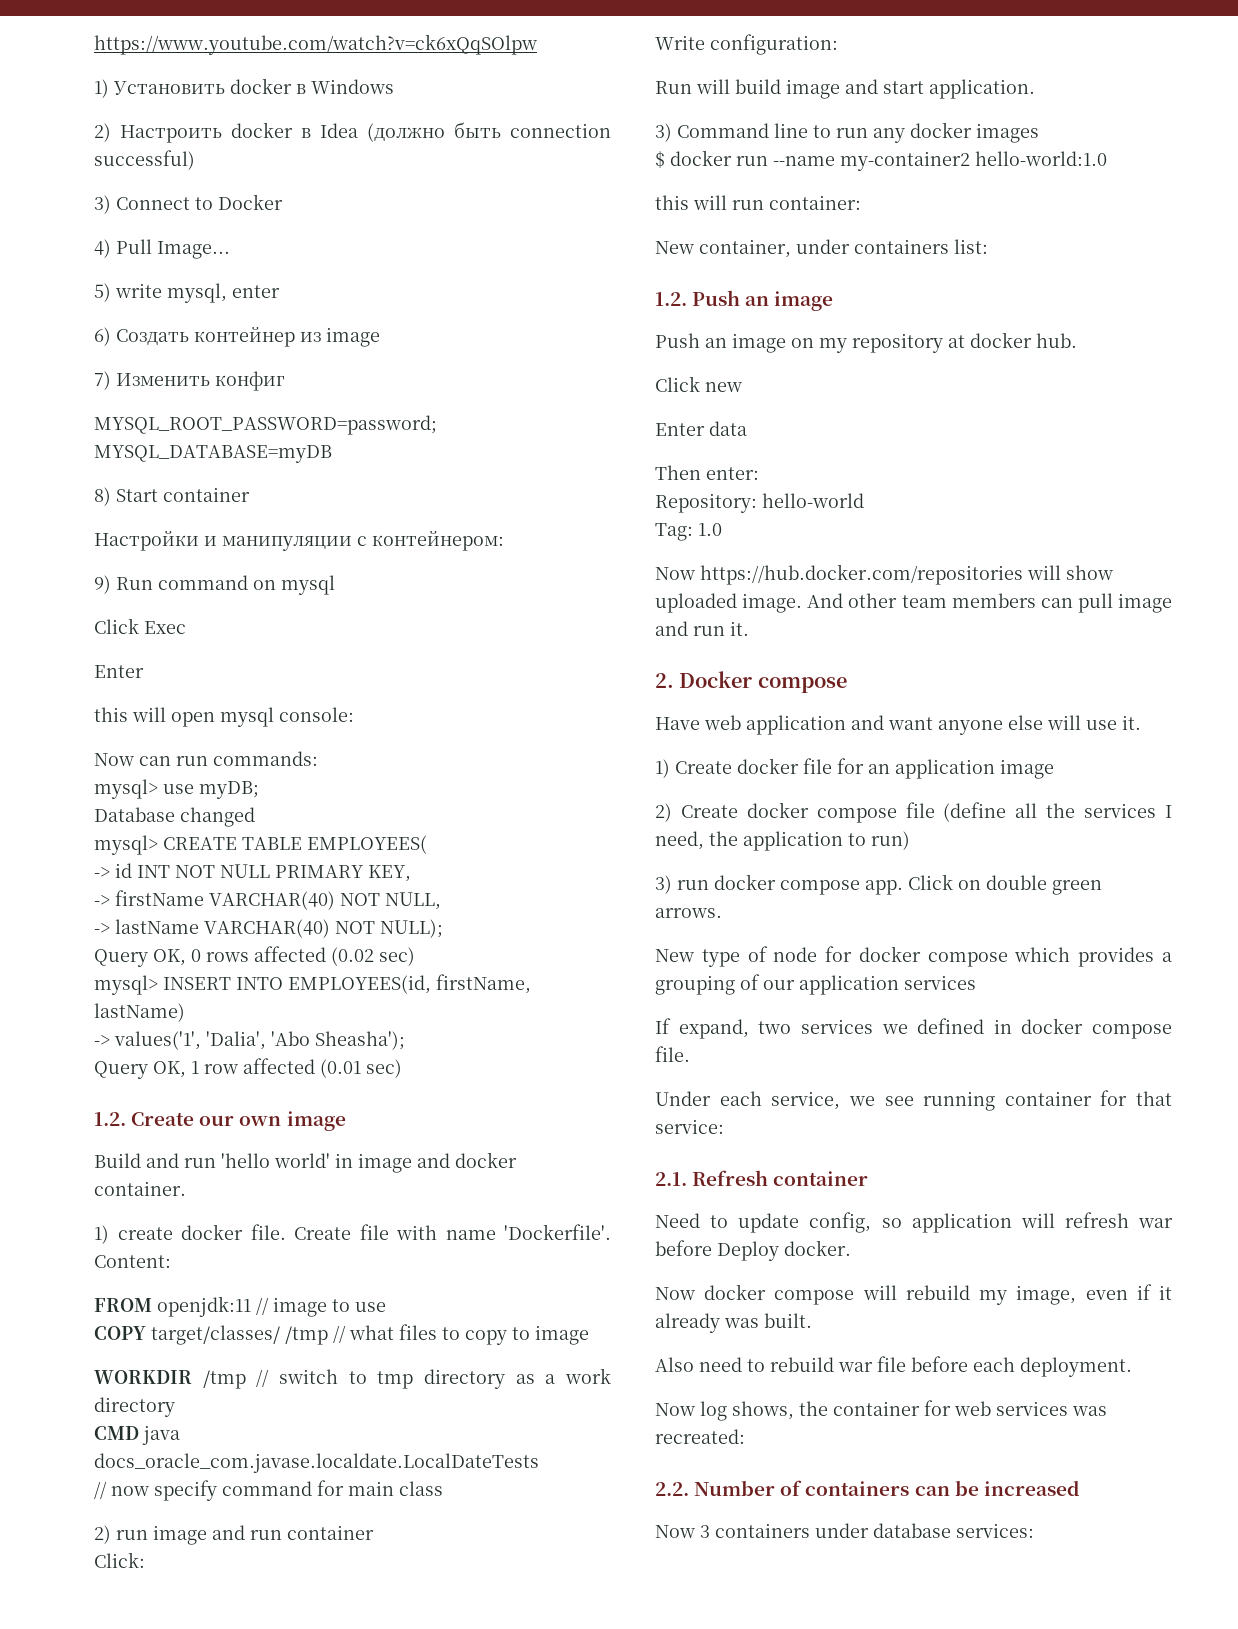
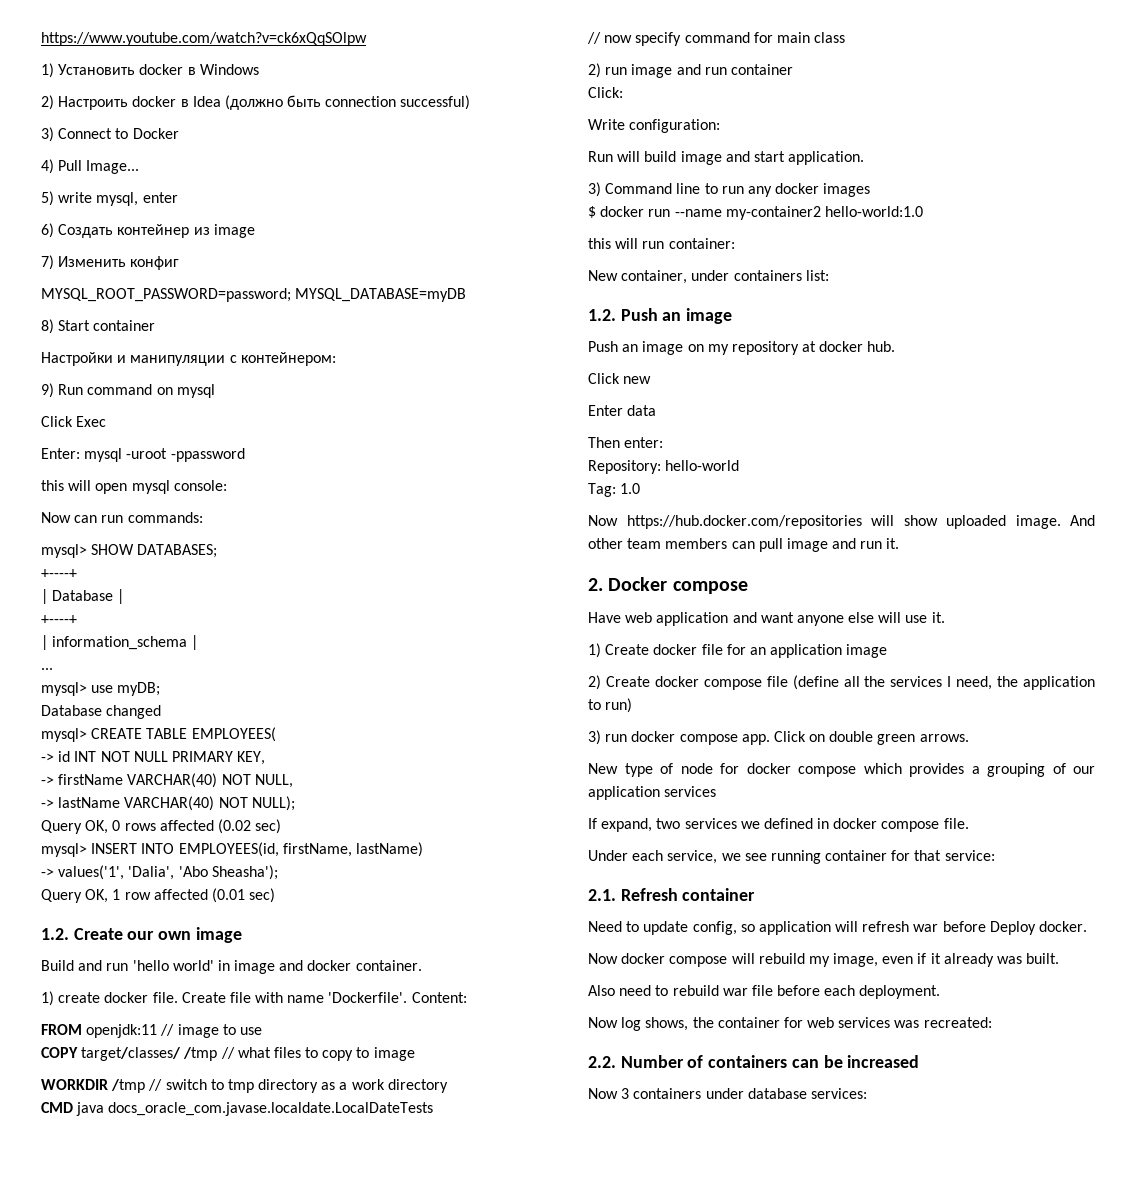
  Click Exec
- Enter
+ Enter: mysql -uroot -ppassword
+ mysql> SHOW DATABASES;
+ +----+
+ | Database |
+ +----+
+ | information_schema |
+ ...

